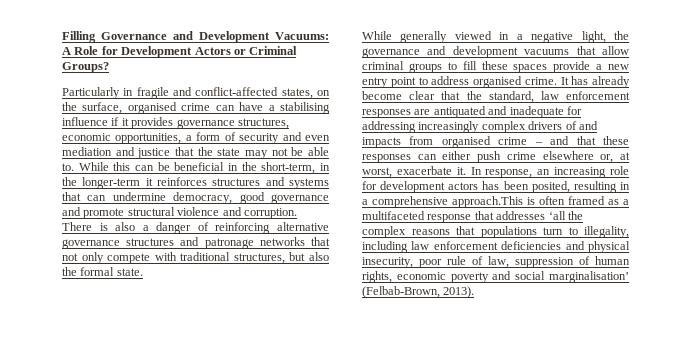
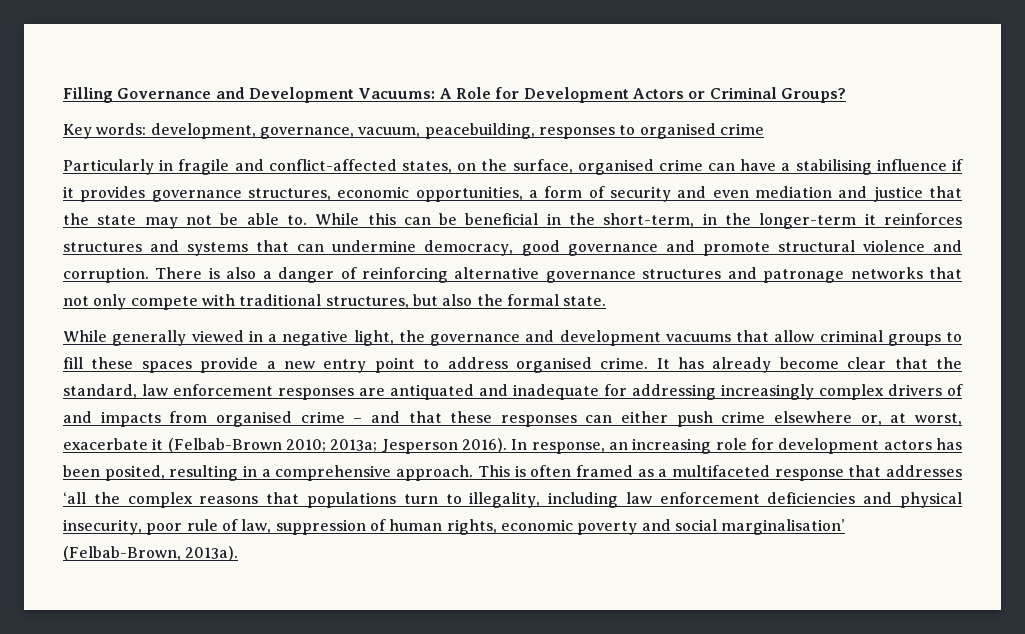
+ Key words: development, governance, vacuum, peacebuilding, responses to organised crime
- It has already become clear that the standard, law enforcement responses are antiquated and inadequate for addressing increasingly complex drivers of and impacts from organised crime – and that these responses can either push crime elsewhere or, at worst, exacerbate it.
+ It has already become clear that the standard, law enforcement responses are antiquated and inadequate for addressing increasingly complex drivers of and impacts from organised crime – and that these responses can either push crime elsewhere or, at worst, exacerbate it (Felbab-Brown 2010; 2013a; Jesperson 2016).
- In response, an increasing role for development actors has been posited, resulting in a comprehensive approach.This is often framed as a multifaceted response that addresses ‘all the complex reasons that populations turn to illegality, including law enforcement deficiencies and physical insecurity, poor rule of law, suppression of human rights, economic poverty and social marginalisation’ (Felbab-Brown, 2013).
+ In response, an increasing role for development actors has been posited, resulting in a comprehensive approach. This is often framed as a multifaceted response that addresses ‘all the complex reasons that populations turn to illegality, including law enforcement deficiencies and physical insecurity, poor rule of law, suppression of human rights, economic poverty and social marginalisation’ (Felbab-Brown, 2013a).

